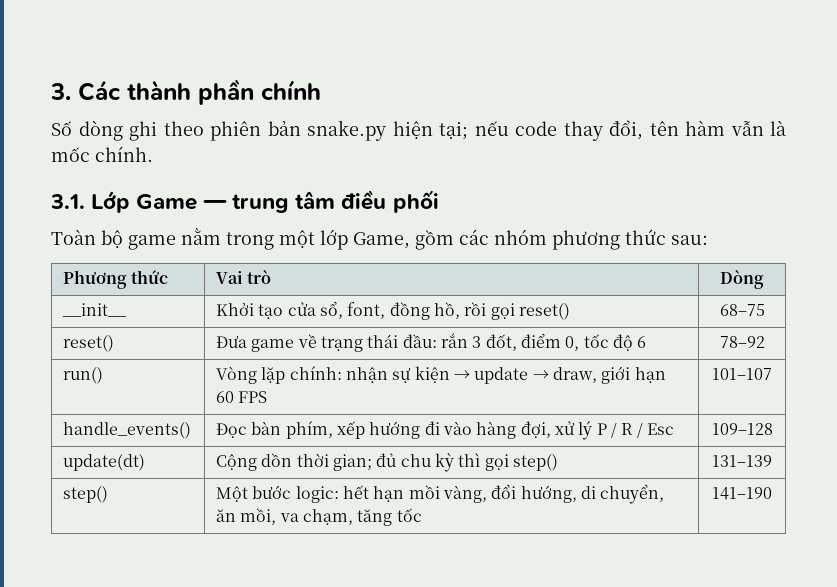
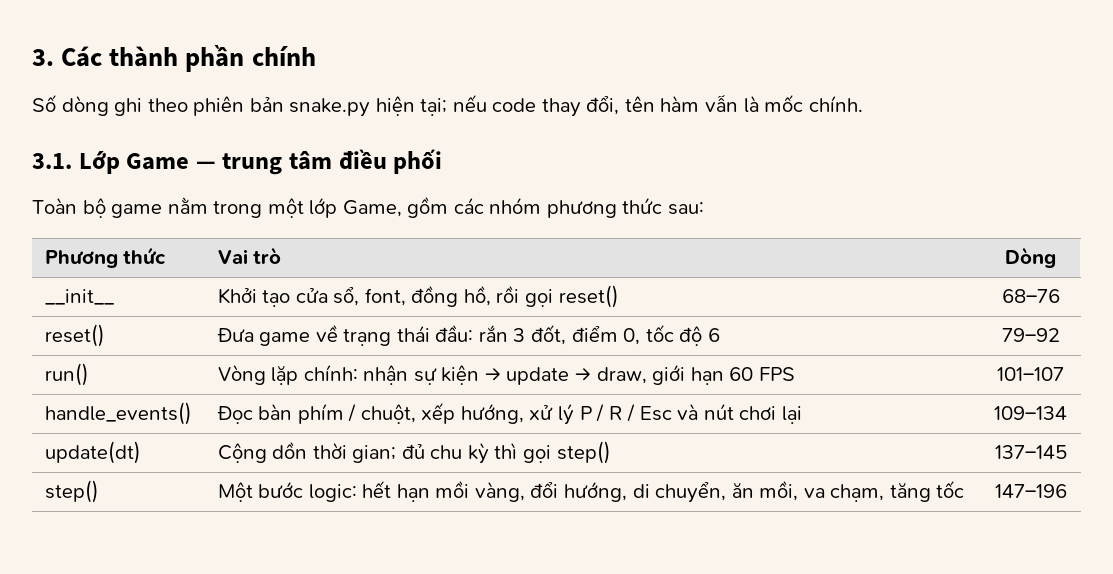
- __init__ | Khởi tạo cửa sổ, font, đồng hồ, rồi gọi reset() | 68–75
+ __init__ | Khởi tạo cửa sổ, font, đồng hồ, rồi gọi reset() | 68–76
- reset() | Đưa game về trạng thái đầu: rắn 3 đốt, điểm 0, tốc độ 6 | 78–92
+ reset() | Đưa game về trạng thái đầu: rắn 3 đốt, điểm 0, tốc độ 6 | 79–92
- handle_events() | Đọc bàn phím, xếp hướng đi vào hàng đợi, xử lý P / R / Esc | 109–128
+ handle_events() | Đọc bàn phím / chuột, xếp hướng, xử lý P / R / Esc và nút chơi lại | 109–134
- update(dt) | Cộng dồn thời gian; đủ chu kỳ thì gọi step() | 131–139
+ update(dt) | Cộng dồn thời gian; đủ chu kỳ thì gọi step() | 137–145
- step() | Một bước logic: hết hạn mồi vàng, đổi hướng, di chuyển, ăn mồi, va chạm, tăng tốc | 141–190
+ step() | Một bước logic: hết hạn mồi vàng, đổi hướng, di chuyển, ăn mồi, va chạm, tăng tốc | 147–196

